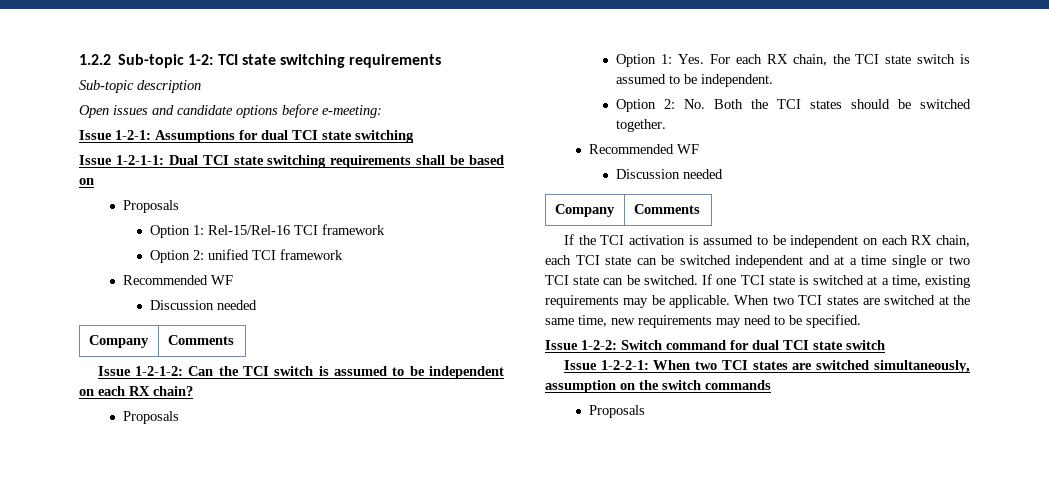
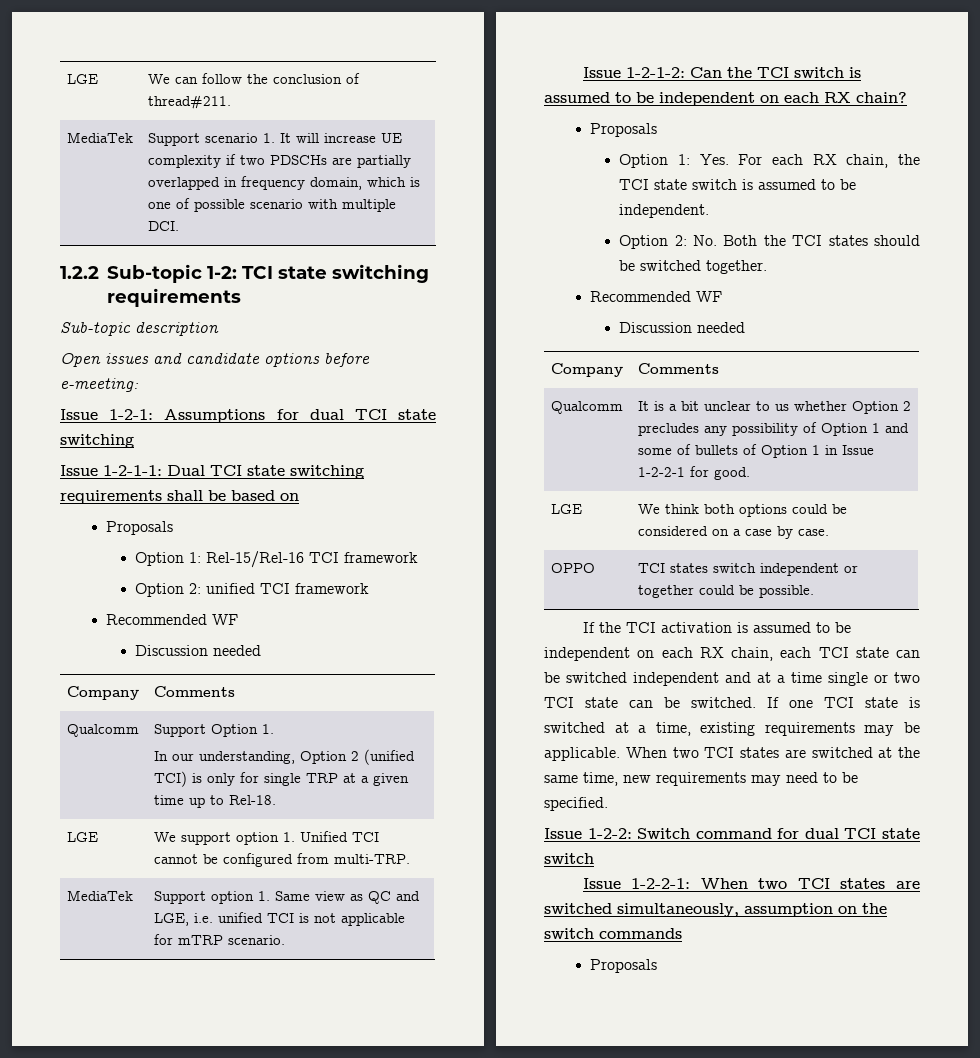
+ LGE | We can follow the conclusion of thread#211.
+ MediaTek | Support scenario 1. It will increase UE complexity if two PDSCHs are partially overlapped in frequency domain, which is one of possible scenario with multiple DCI.
+ Qualcomm | Support Option 1.
+ In our understanding, Option 2 (unified TCI) is only for single TRP at a given time up to Rel-18.
+ LGE | We support option 1. Unified TCI cannot be configured from multi-TRP.
+ MediaTek | Support option 1. Same view as QC and LGE, i.e. unified TCI is not applicable for mTRP scenario.
+ Qualcomm | It is a bit unclear to us whether Option 2 precludes any possibility of Option 1 and some of bullets of Option 1 in Issue 1-2-2-1 for good.
+ LGE | We think both options could be considered on a case by case.
+ OPPO | TCI states switch independent or together could be possible.

